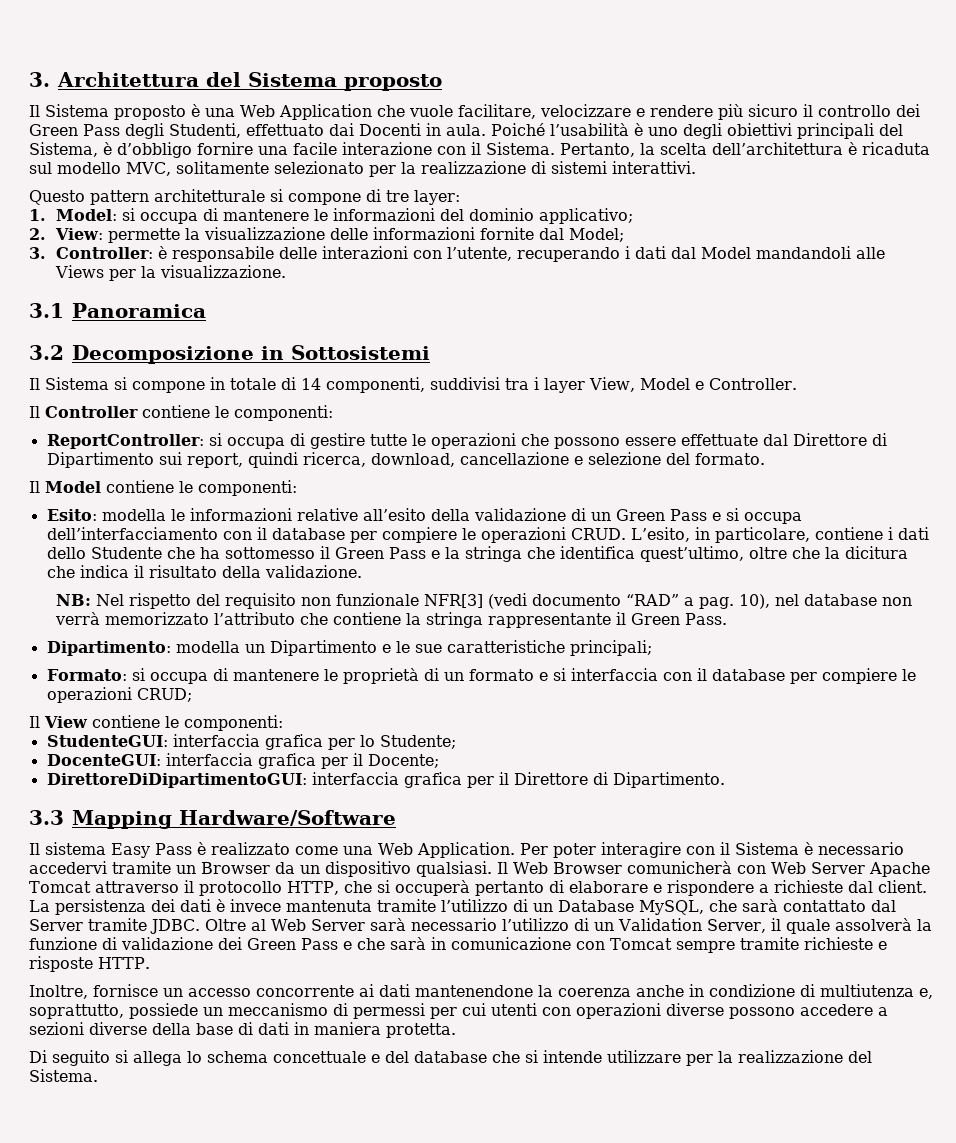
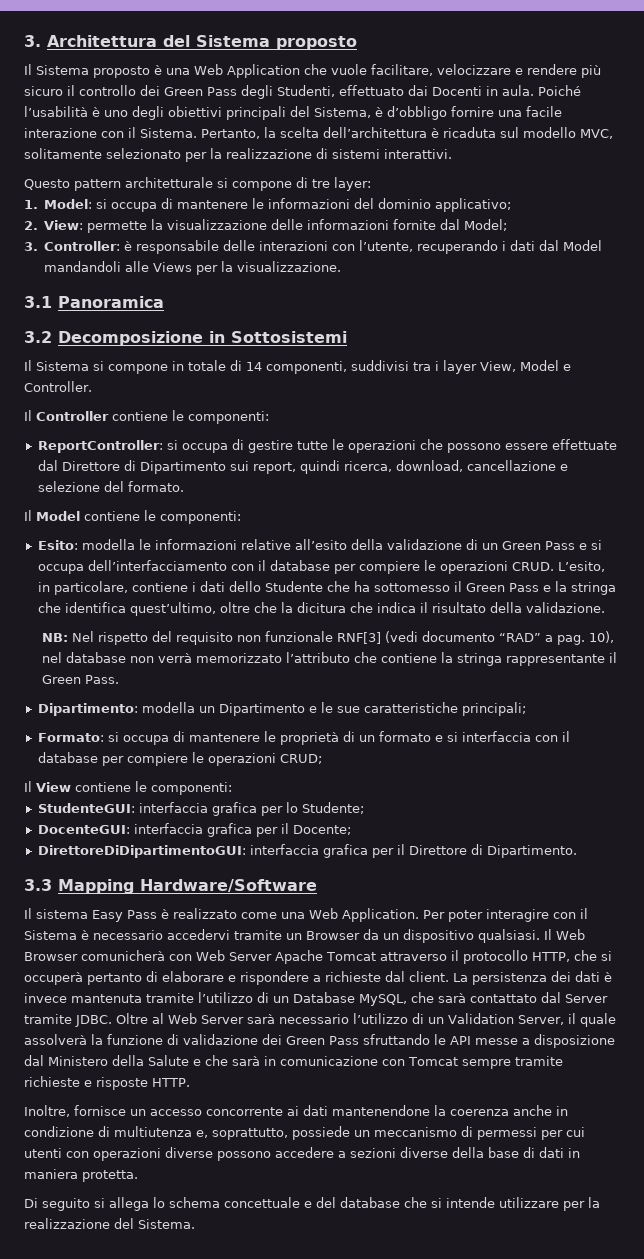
- NB: Nel rispetto del requisito non funzionale NFR[3] (vedi documento “RAD” a pag.
+ NB: Nel rispetto del requisito non funzionale RNF[3] (vedi documento “RAD” a pag.
- Oltre al Web Server sarà necessario l’utilizzo di un Validation Server, il quale assolverà la funzione di validazione dei Green Pass e che sarà in comunicazione con Tomcat sempre tramite richieste e risposte HTTP.
+ Oltre al Web Server sarà necessario l’utilizzo di un Validation Server, il quale assolverà la funzione di validazione dei Green Pass sfruttando le API messe a disposizione dal Ministero della Salute e che sarà in comunicazione con Tomcat sempre tramite richieste e risposte HTTP.

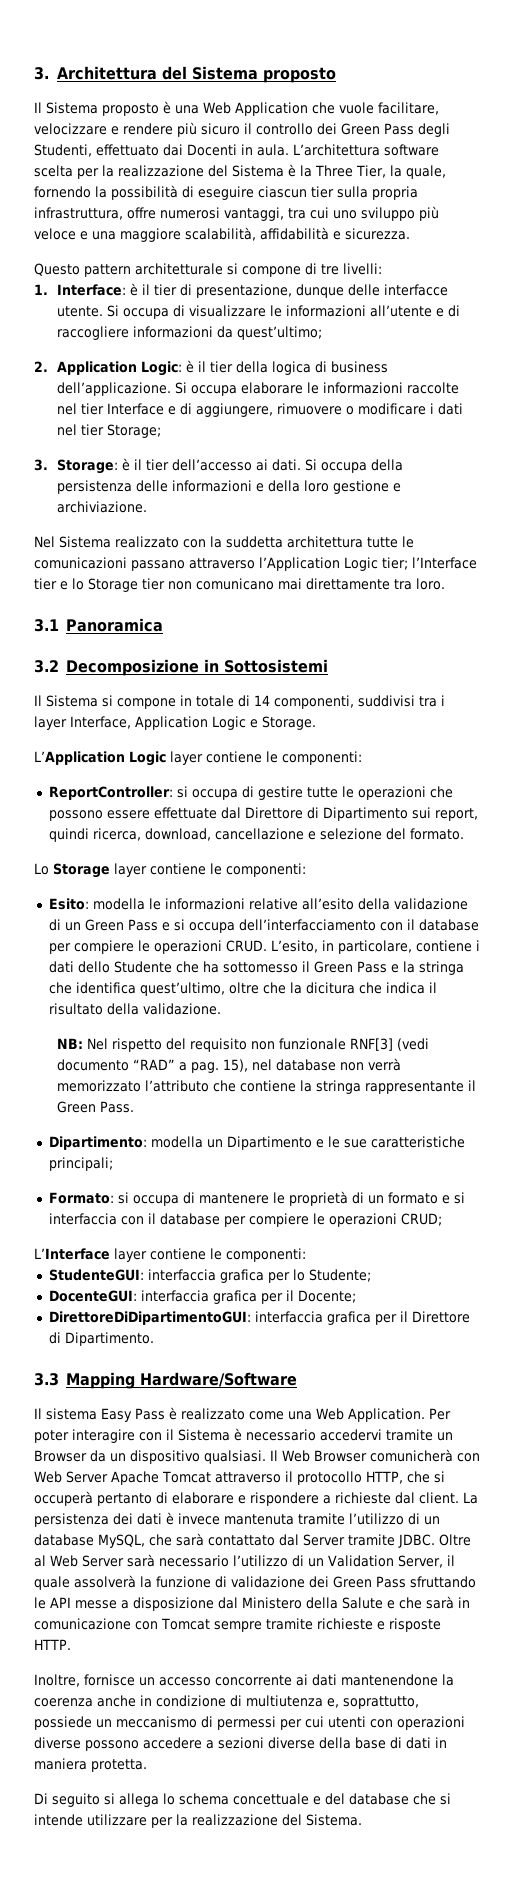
- Poiché l’usabilità è uno degli obiettivi principali del Sistema, è d’obbligo fornire una facile interazione con il Sistema. Pertanto, la scelta dell’architettura è ricaduta sul modello MVC, solitamente selezionato per la realizzazione di sistemi interattivi.
+ L’architettura software scelta per la realizzazione del Sistema è la Three Tier, la quale, fornendo la possibilità di eseguire ciascun tier sulla propria infrastruttura, offre numerosi vantaggi, tra cui uno sviluppo più veloce e una maggiore scalabilità, affidabilità e sicurezza.
- Questo pattern architetturale si compone di tre layer:
+ Questo pattern architetturale si compone di tre livelli:
- 1. Model: si occupa di mantenere le informazioni del dominio applicativo;
- 2. View: permette la visualizzazione delle informazioni fornite dal Model;
- 3. Controller: è responsabile delle interazioni con l’utente, recuperando i dati dal Model mandandoli alle Views per la visualizzazione.
+ 1. Interface: è il tier di presentazione, dunque delle interfacce utente. Si occupa di visualizzare le informazioni all’utente e di raccogliere informazioni da quest’ultimo;
+ 2. Application Logic: è il tier della logica di business dell’applicazione. Si occupa elaborare le informazioni raccolte nel tier Interface e di aggiungere, rimuovere o modificare i dati nel tier Storage;
+ 3. Storage: è il tier dell’accesso ai dati. Si occupa della persistenza delle informazioni e della loro gestione e archiviazione.
+ Nel Sistema realizzato con la suddetta architettura tutte le comunicazioni passano attraverso l’Application Logic tier; l’Interface tier e lo Storage tier non comunicano mai direttamente tra loro.
- Il Sistema si compone in totale di 14 componenti, suddivisi tra i layer View, Model e Controller.
- Il Controller contiene le componenti:
+ Il Sistema si compone in totale di 14 componenti, suddivisi tra i layer Interface, Application Logic e Storage.
+ L’Application Logic layer contiene le componenti:
- Il Model contiene le componenti:
+ Lo Storage layer contiene le componenti:
- 10), nel database non verrà memorizzato l’attributo che contiene la stringa rappresentante il Green Pass.
+ 15), nel database non verrà memorizzato l’attributo che contiene la stringa rappresentante il Green Pass.
- Il View contiene le componenti:
+ L’Interface layer contiene le componenti:
- La persistenza dei dati è invece mantenuta tramite l’utilizzo di un Database MySQL, che sarà contattato dal Server tramite JDBC.
+ La persistenza dei dati è invece mantenuta tramite l’utilizzo di un database MySQL, che sarà contattato dal Server tramite JDBC.

